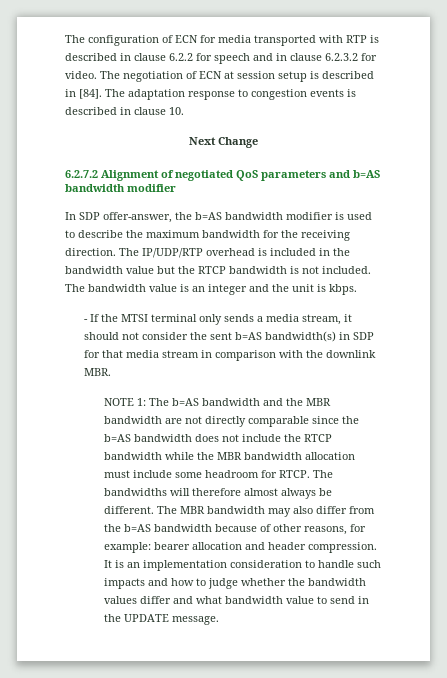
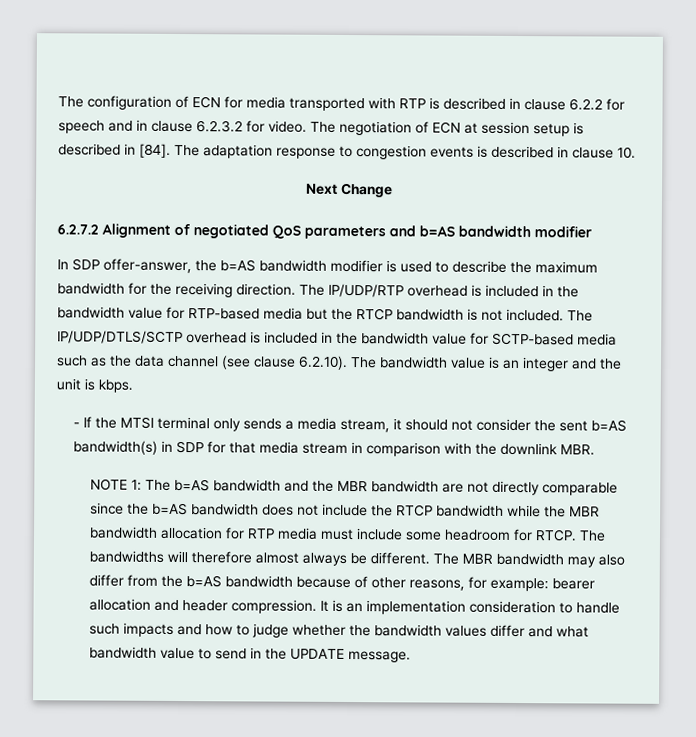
- The IP/UDP/RTP overhead is included in the bandwidth value but the RTCP bandwidth is not included.
+ The IP/UDP/RTP overhead is included in the bandwidth value for RTP-based media but the RTCP bandwidth is not included.
- The bandwidth value is an integer and the unit is kbps.
+ The IP/UDP/DTLS/SCTP overhead is included in the bandwidth value for SCTP-based media such as the data channel (see clause 6.2.10). The bandwidth value is an integer and the unit is kbps.
- NOTE 1: The b=AS bandwidth and the MBR bandwidth are not directly comparable since the b=AS bandwidth does not include the RTCP bandwidth while the MBR bandwidth allocation must include some headroom for RTCP.
+ NOTE 1: The b=AS bandwidth and the MBR bandwidth are not directly comparable since the b=AS bandwidth does not include the RTCP bandwidth while the MBR bandwidth allocation for RTP media must include some headroom for RTCP.

